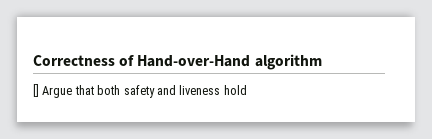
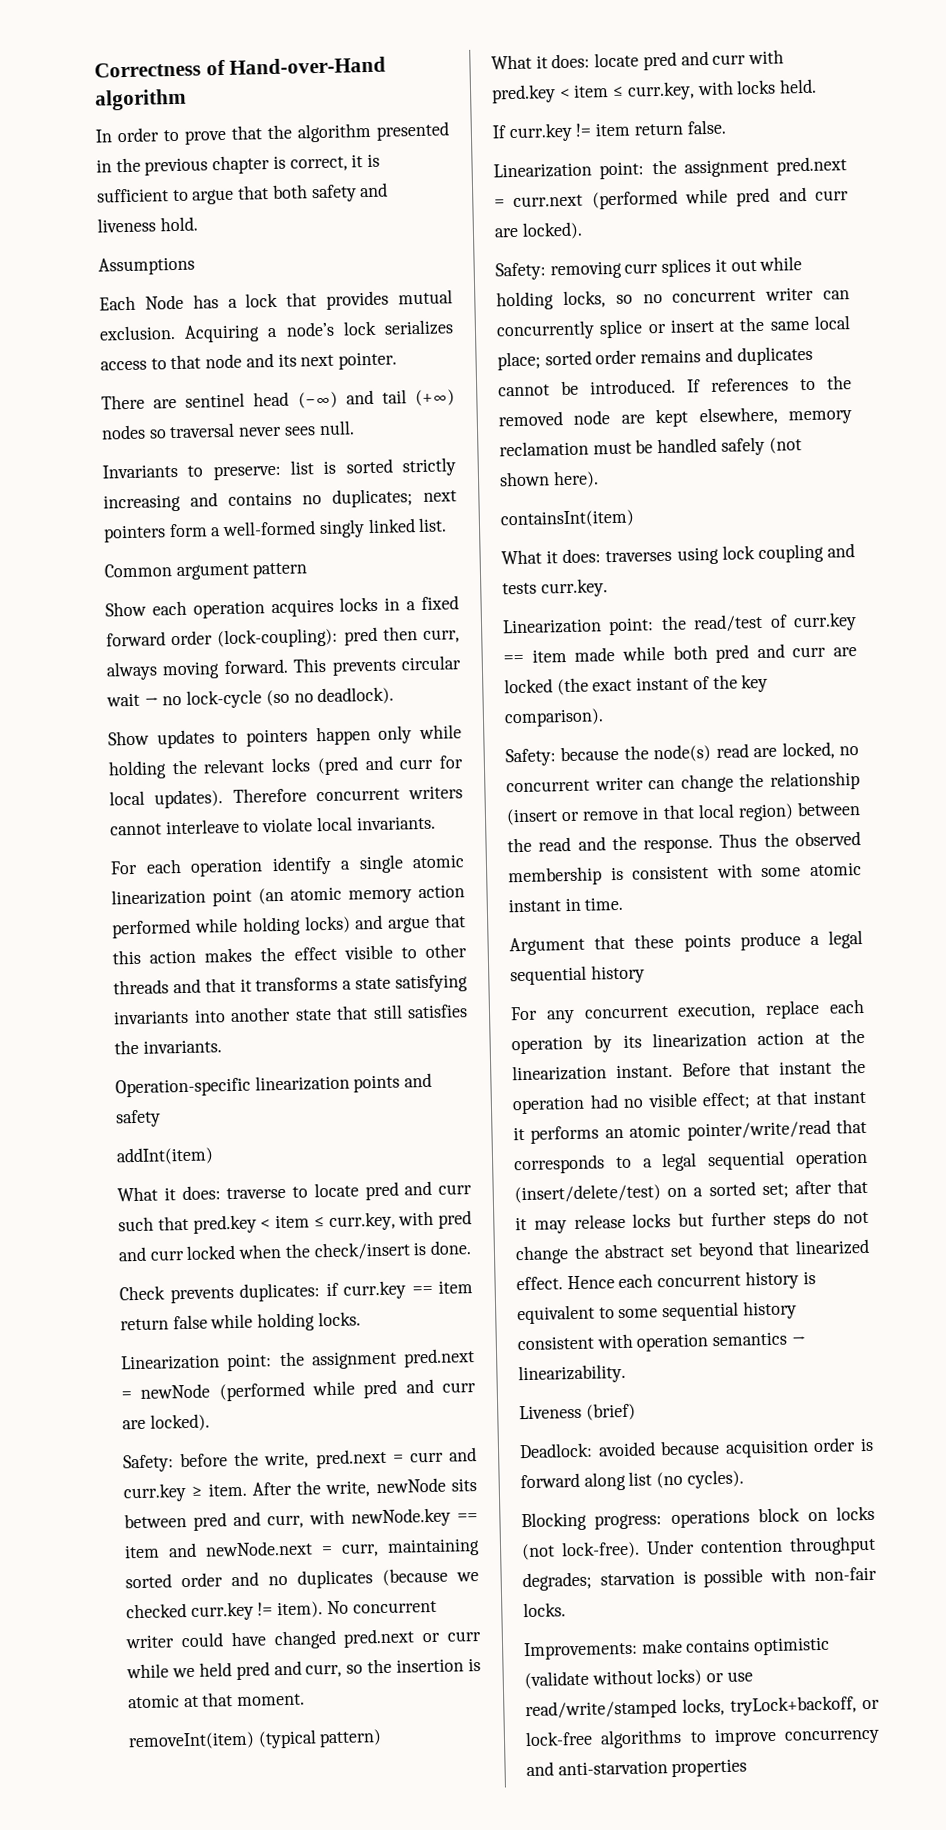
- [] Argue that both safety and liveness hold
+ In order to prove that the algorithm presented in the previous chapter is correct, it is sufficient to argue that both safety and liveness hold.
+ Assumptions
+ Each Node has a lock that provides mutual exclusion. Acquiring a node’s lock serializes access to that node and its next pointer.
+ There are sentinel head (−∞) and tail (+∞) nodes so traversal never sees null.
+ Invariants to preserve: list is sorted strictly increasing and contains no duplicates; next pointers form a well-formed singly linked list.
+ Common argument pattern
+ Show each operation acquires locks in a fixed forward order (lock-coupling): pred then curr, always moving forward. This prevents circular wait → no lock-cycle (so no deadlock).
+ Show updates to pointers happen only while holding the relevant locks (pred and curr for local updates). Therefore concurrent writers cannot interleave to violate local invariants.
+ For each operation identify a single atomic linearization point (an atomic memory action performed while holding locks) and argue that this action makes the effect visible to other threads and that it transforms a state satisfying invariants into another state that still satisfies the invariants.
+ Operation-specific linearization points and safety
+ addInt(item)
+ What it does: traverse to locate pred and curr such that pred.key < item ≤ curr.key, with pred and curr locked when the check/insert is done.
+ Check prevents duplicates: if curr.key == item return false while holding locks.
+ Linearization point: the assignment pred.next = newNode (performed while pred and curr are locked).
+ Safety: before the write, pred.next = curr and curr.key ≥ item. After the write, newNode sits between pred and curr, with newNode.key == item and newNode.next = curr, maintaining sorted order and no duplicates (because we checked curr.key != item). No concurrent writer could have changed pred.next or curr while we held pred and curr, so the insertion is atomic at that moment.
+ removeInt(item) (typical pattern)
+ What it does: locate pred and curr with pred.key < item ≤ curr.key, with locks held.
+ If curr.key != item return false.
+ Linearization point: the assignment pred.next = curr.next (performed while pred and curr are locked).
+ Safety: removing curr splices it out while holding locks, so no concurrent writer can concurrently splice or insert at the same local place; sorted order remains and duplicates cannot be introduced. If references to the removed node are kept elsewhere, memory reclamation must be handled safely (not shown here).
+ containsInt(item)
+ What it does: traverses using lock coupling and tests curr.key.
+ Linearization point: the read/test of curr.key == item made while both pred and curr are locked (the exact instant of the key comparison).
+ Safety: because the node(s) read are locked, no concurrent writer can change the relationship (insert or remove in that local region) between the read and the response. Thus the observed membership is consistent with some atomic instant in time.
+ Argument that these points produce a legal sequential history
+ For any concurrent execution, replace each operation by its linearization action at the linearization instant. Before that instant the operation had no visible effect; at that instant it performs an atomic pointer/write/read that corresponds to a legal sequential operation (insert/delete/test) on a sorted set; after that it may release locks but further steps do not change the abstract set beyond that linearized effect. Hence each concurrent history is equivalent to some sequential history consistent with operation semantics → linearizability.
+ Liveness (brief)
+ Deadlock: avoided because acquisition order is forward along list (no cycles).
+ Blocking progress: operations block on locks (not lock-free). Under contention throughput degrades; starvation is possible with non-fair locks.
+ Improvements: make contains optimistic (validate without locks) or use read/write/stamped locks, tryLock+backoff, or lock-free algorithms to improve concurrency and anti-starvation properties

